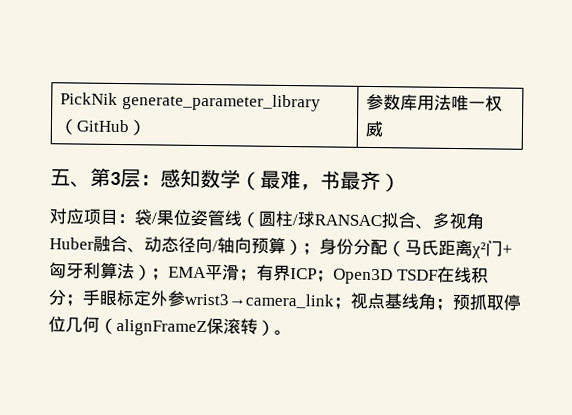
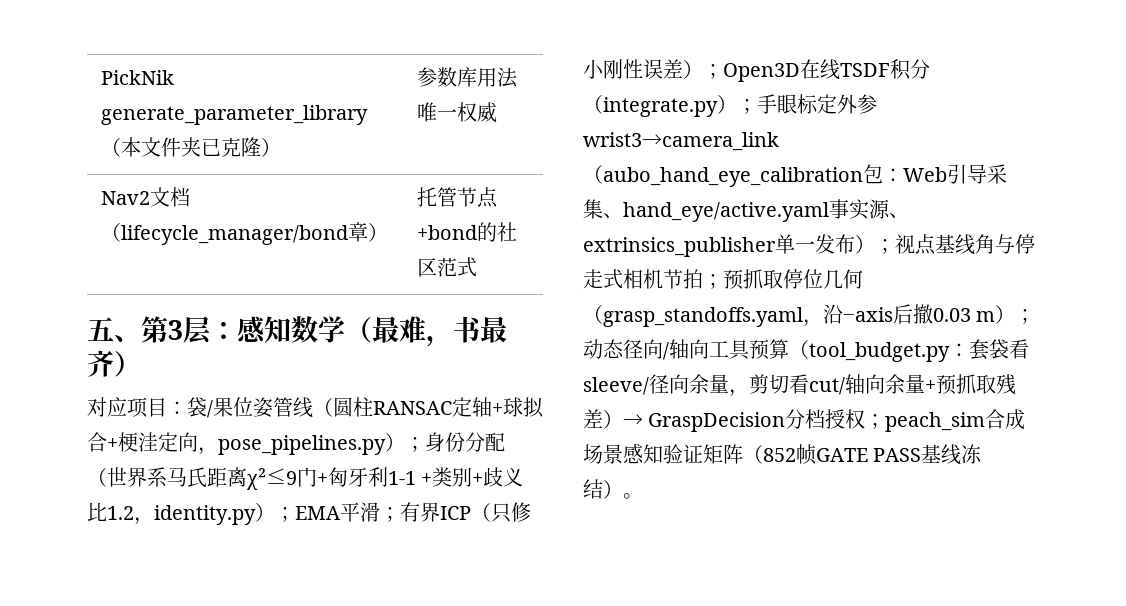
- PickNik generate_parameter_library（GitHub） | 参数库用法唯一权威
+ PickNik generate_parameter_library（本文件夹已克隆） | 参数库用法唯一权威
+ Nav2文档（lifecycle_manager/bond章） | 托管节点+bond的社区范式
- 对应项目：袋/果位姿管线（圆柱/球RANSAC拟合、多视角Huber融合、动态径向/轴向预算）；身份分配（马氏距离χ²门+匈牙利算法）；EMA平滑；有界ICP；Open3D TSDF在线积分；手眼标定外参wrist3→camera_link；视点基线角；预抓取停位几何（alignFrameZ保滚转）。
+ 对应项目：袋/果位姿管线（圆柱RANSAC定轴+球拟合+梗洼定向，pose_pipelines.py）；身份分配（世界系马氏距离χ²≤9门+匈牙利1-1 +类别+歧义比1.2，identity.py）；EMA平滑；有界ICP（只修小刚性误差）；Open3D在线TSDF积分（integrate.py）；手眼标定外参wrist3→camera_link（aubo_hand_eye_calibration包：Web引导采集、hand_eye/active.yaml事实源、extrinsics_publisher单一发布）；视点基线角与停走式相机节拍；预抓取停位几何（grasp_standoffs.yaml，沿−axis后撤0.03 m）；动态径向/轴向工具预算（tool_budget.py：套袋看sleeve/径向余量，剪切看cut/轴向余量+预抓取残差）→ GraspDecision分档授权；peach_sim合成场景感知验证矩阵（852帧GATE PASS基线冻结）。

